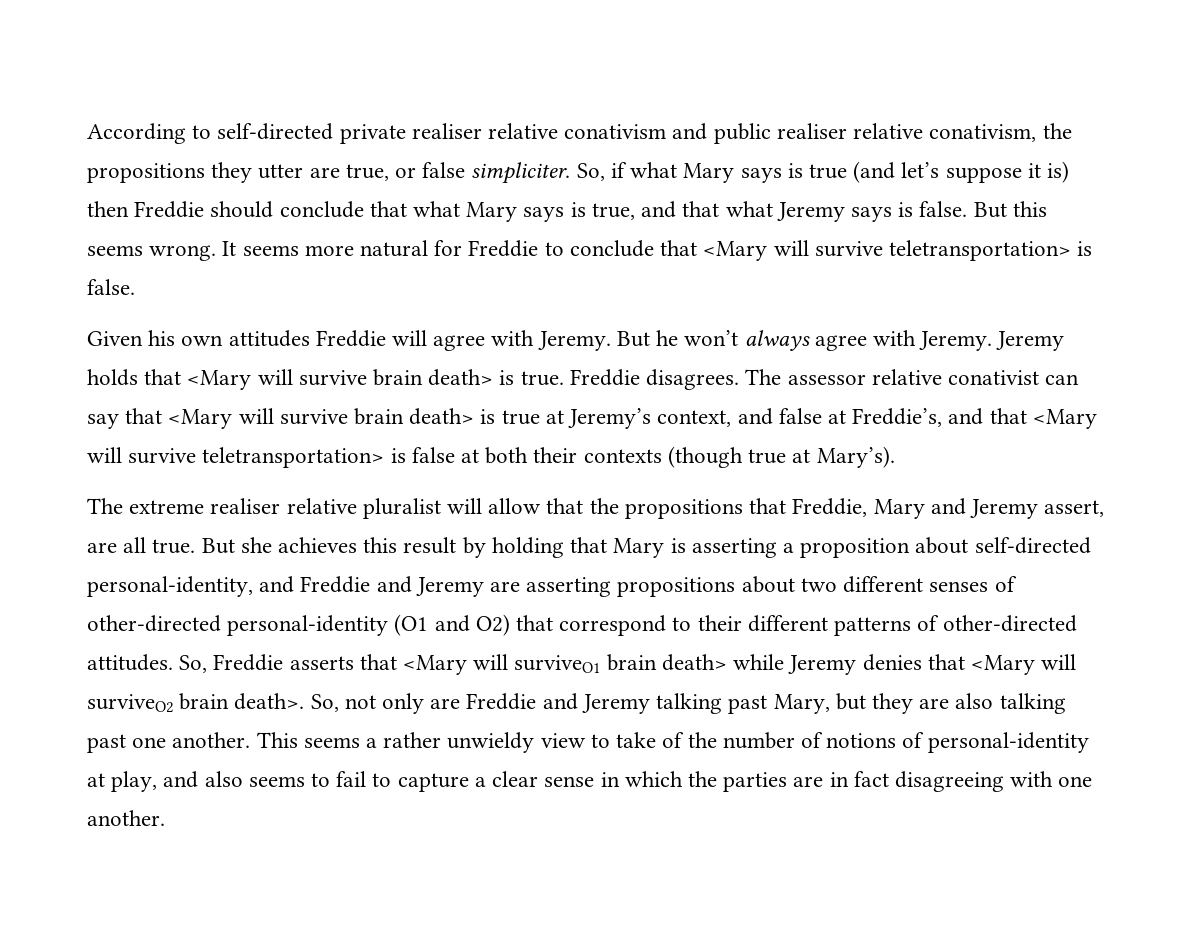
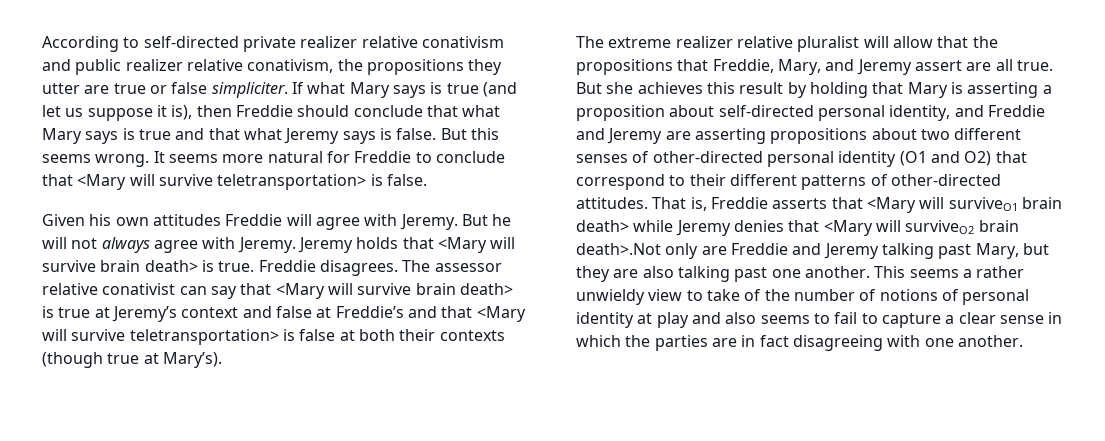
- According to self-directed private realiser relative conativism and public realiser relative conativism, the propositions they utter are true, or false simpliciter.
+ According to self-directed private realizer relative conativism and public realizer relative conativism, the propositions they utter are true or false simpliciter.
- So, if what Mary says is true (and let’s suppose it is) then Freddie should conclude that what Mary says is true, and that what Jeremy says is false.
+ If what Mary says is true (and let us suppose it is), then Freddie should conclude that what Mary says is true and that what Jeremy says is false.
- But he won’t always agree with Jeremy.
+ But he will not always agree with Jeremy.
- The assessor relative conativist can say that <Mary will survive brain death> is true at Jeremy’s context, and false at Freddie’s, and that <Mary will survive teletransportation> is false at both their contexts (though true at Mary’s).
+ The assessor relative conativist can say that <Mary will survive brain death> is true at Jeremy’s context and false at Freddie’s and that <Mary will survive teletransportation> is false at both their contexts (though true at Mary’s).
- The extreme realiser relative pluralist will allow that the propositions that Freddie, Mary and Jeremy assert, are all true.
+ The extreme realizer relative pluralist will allow that the propositions that Freddie, Mary, and Jeremy assert are all true.
- But she achieves this result by holding that Mary is asserting a proposition about self-directed personal-identity, and Freddie and Jeremy are asserting propositions about two different senses of other-directed personal-identity (O1 and O2) that correspond to their different patterns of other-directed attitudes.
+ But she achieves this result by holding that Mary is asserting a proposition about self-directed personal identity, and Freddie and Jeremy are asserting propositions about two different senses of other-directed personal identity (O1 and O2) that correspond to their different patterns of other-directed attitudes.
- So, Freddie asserts that <Mary will surviveO1 brain death> while Jeremy denies that <Mary will surviveO2 brain death>. So, not only are Freddie and Jeremy talking past Mary, but they are also talking past one another.
+ That is, Freddie asserts that <Mary will surviveO1 brain death> while Jeremy denies that <Mary will surviveO2 brain death>.Not only are Freddie and Jeremy talking past Mary, but they are also talking past one another.
- This seems a rather unwieldy view to take of the number of notions of personal-identity at play, and also seems to fail to capture a clear sense in which the parties are in fact disagreeing with one another.
+ This seems a rather unwieldy view to take of the number of notions of personal identity at play and also seems to fail to capture a clear sense in which the parties are in fact disagreeing with one another.

